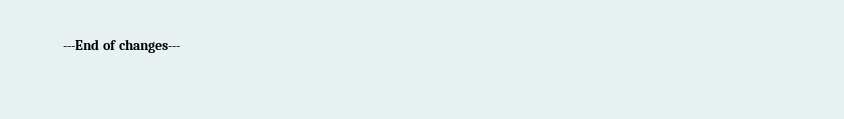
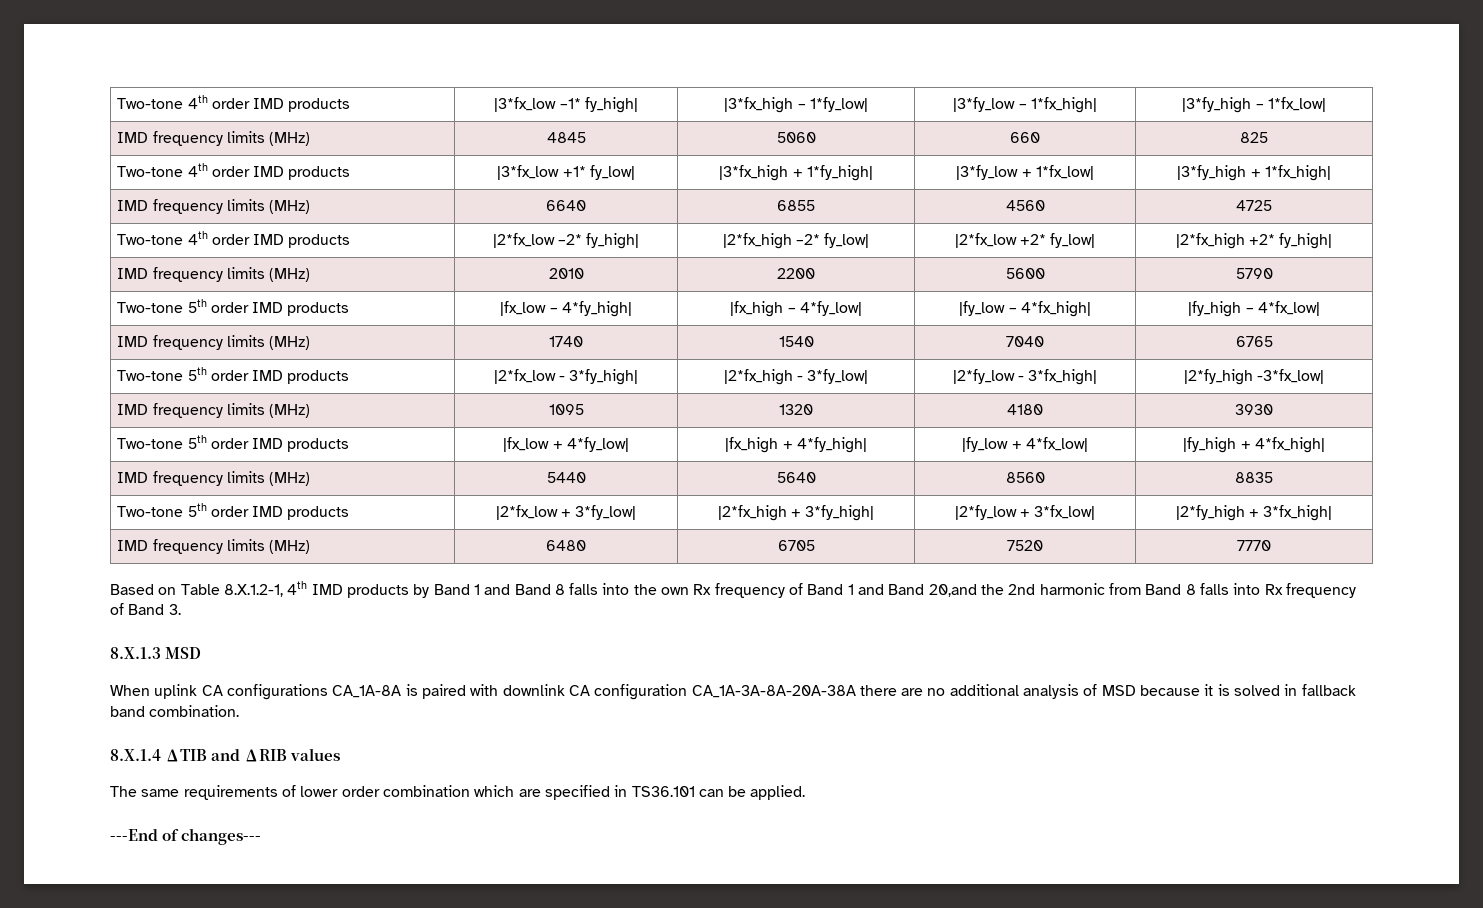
+ Two-tone 4th order IMD products | |3*fx_low –1* fy_high| | |3*fx_high – 1*fy_low| | |3*fy_low – 1*fx_high| | |3*fy_high – 1*fx_low|
+ IMD frequency limits (MHz) | 4845 | 5060 | 660 | 825
+ Two-tone 4th order IMD products | |3*fx_low +1* fy_low| | |3*fx_high + 1*fy_high| | |3*fy_low + 1*fx_low| | |3*fy_high + 1*fx_high|
+ IMD frequency limits (MHz) | 6640 | 6855 | 4560 | 4725
+ Two-tone 4th order IMD products | |2*fx_low –2* fy_high| | |2*fx_high –2* fy_low| | |2*fx_low +2* fy_low| | |2*fx_high +2* fy_high|
+ IMD frequency limits (MHz) | 2010 | 2200 | 5600 | 5790
+ Two-tone 5th order IMD products | |fx_low – 4*fy_high| | |fx_high – 4*fy_low| | |fy_low – 4*fx_high| | |fy_high – 4*fx_low|
+ IMD frequency limits (MHz) | 1740 | 1540 | 7040 | 6765
+ Two-tone 5th order IMD products | |2*fx_low - 3*fy_high| | |2*fx_high - 3*fy_low| | |2*fy_low - 3*fx_high| | |2*fy_high -3*fx_low|
+ IMD frequency limits (MHz) | 1095 | 1320 | 4180 | 3930
+ Two-tone 5th order IMD products | |fx_low + 4*fy_low| | |fx_high + 4*fy_high| | |fy_low + 4*fx_low| | |fy_high + 4*fx_high|
+ IMD frequency limits (MHz) | 5440 | 5640 | 8560 | 8835
+ Two-tone 5th order IMD products | |2*fx_low + 3*fy_low| | |2*fx_high + 3*fy_high| | |2*fy_low + 3*fx_low| | |2*fy_high + 3*fx_high|
+ IMD frequency limits (MHz) | 6480 | 6705 | 7520 | 7770
+ Based on Table 8.X.1.2-1, 4th IMD products by Band 1 and Band 8 falls into the own Rx frequency of Band 1 and Band 20,and the 2nd harmonic from Band 8 falls into Rx frequency of Band 3.
+ 8.X.1.3 MSD
+ When uplink CA configurations CA_1A-8A is paired with downlink CA configuration CA_1A-3A-8A-20A-38A there are no additional analysis of MSD because it is solved in fallback band combination.
+ 8.X.1.4 ∆TIB and ∆RIB values
+ The same requirements of lower order combination which are specified in TS36.101 can be applied.

